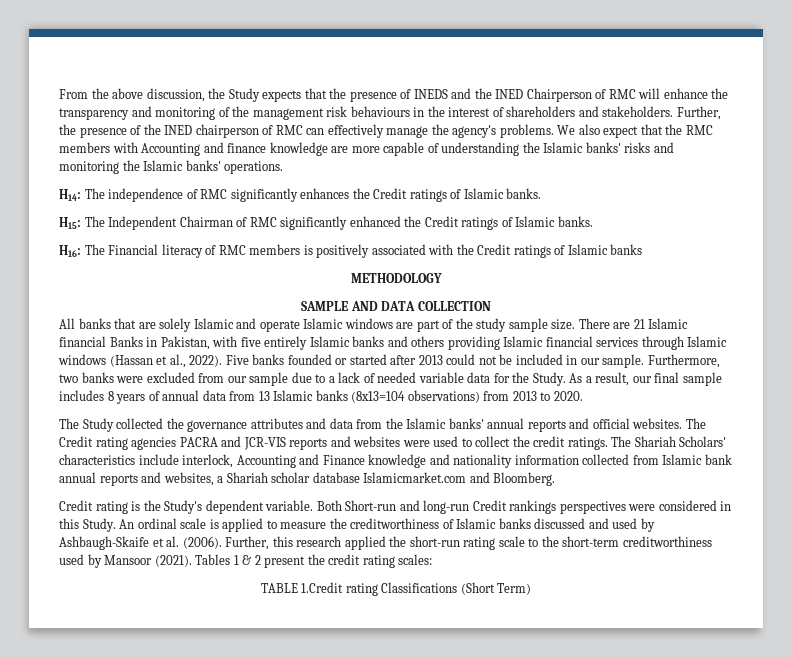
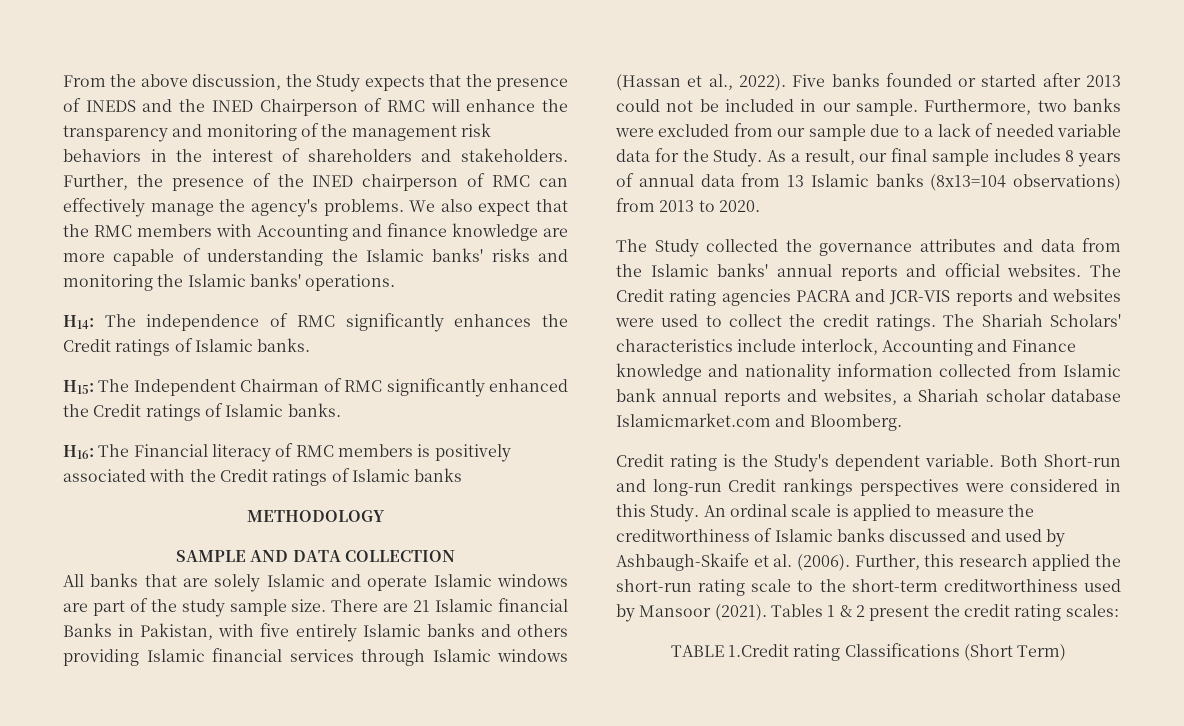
- From the above discussion, the Study expects that the presence of INEDS and the INED Chairperson of RMC will enhance the transparency and monitoring of the management risk behaviours in the interest of shareholders and stakeholders.
+ From the above discussion, the Study expects that the presence of INEDS and the INED Chairperson of RMC will enhance the transparency and monitoring of the management risk behaviors in the interest of shareholders and stakeholders.

